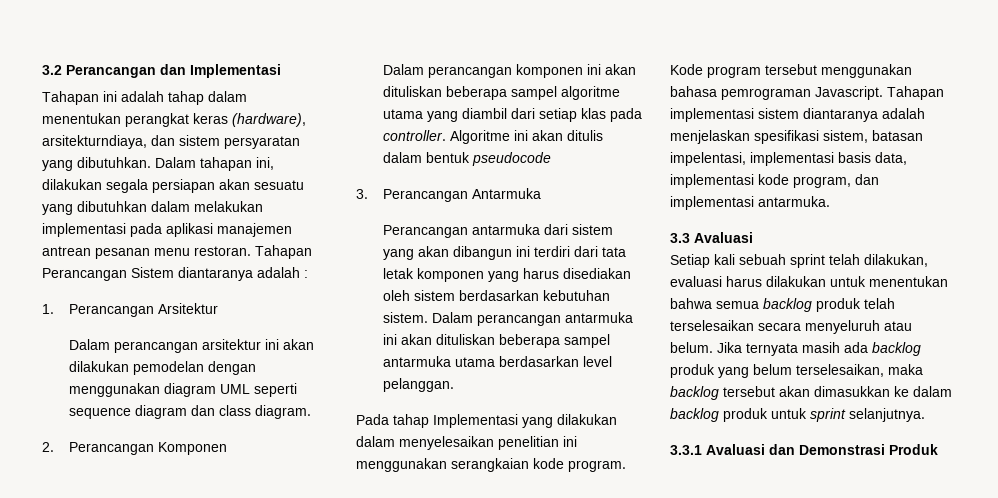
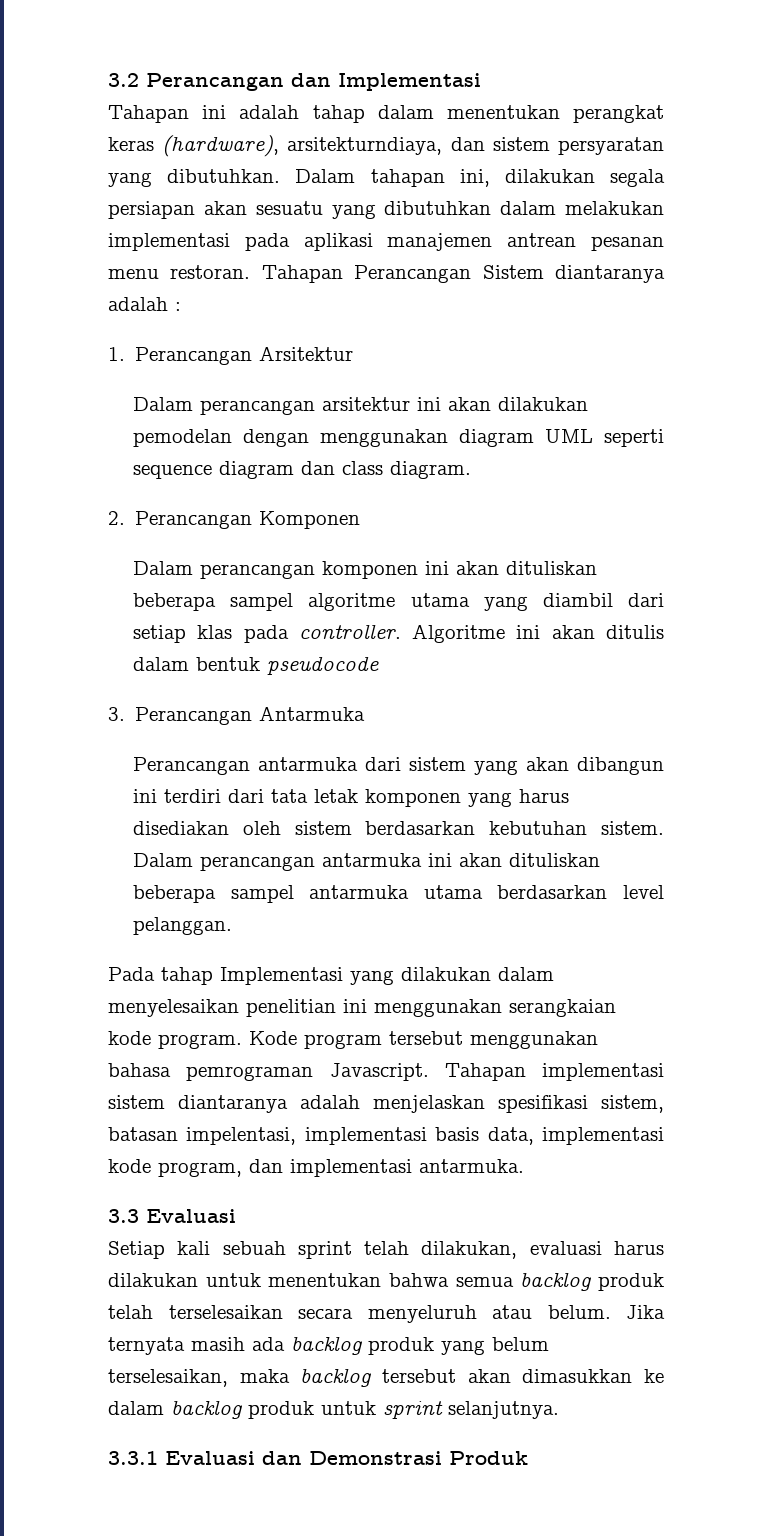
- 3.3 Avaluasi
+ 3.3 Evaluasi
- 3.3.1 Avaluasi dan Demonstrasi Produk
+ 3.3.1 Evaluasi dan Demonstrasi Produk

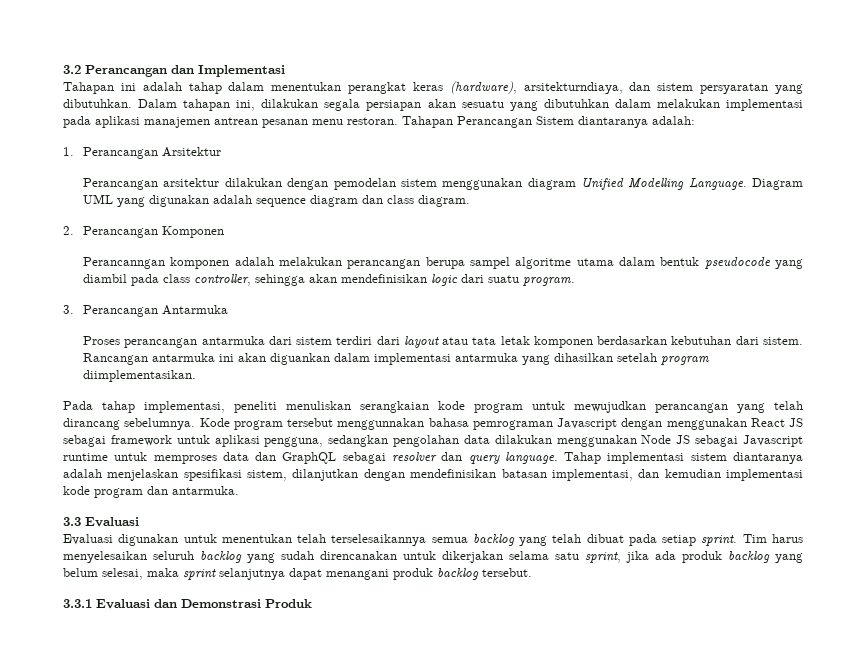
- Tahapan Perancangan Sistem diantaranya adalah :
+ Tahapan Perancangan Sistem diantaranya adalah:
- Dalam perancangan arsitektur ini akan dilakukan pemodelan dengan menggunakan diagram UML seperti sequence diagram dan class diagram.
+ Perancangan arsitektur dilakukan dengan pemodelan sistem menggunakan diagram Unified Modelling Language. Diagram UML yang digunakan adalah sequence diagram dan class diagram.
- Dalam perancangan komponen ini akan dituliskan beberapa sampel algoritme utama yang diambil dari setiap klas pada controller. Algoritme ini akan ditulis dalam bentuk pseudocode
+ Perancanngan komponen adalah melakukan perancangan berupa sampel algoritme utama dalam bentuk pseudocode yang diambil pada class controller, sehingga akan mendefinisikan logic dari suatu program.
- Perancangan antarmuka dari sistem yang akan dibangun ini terdiri dari tata letak komponen yang harus disediakan oleh sistem berdasarkan kebutuhan sistem. Dalam perancangan antarmuka ini akan dituliskan beberapa sampel antarmuka utama berdasarkan level pelanggan.
- Pada tahap Implementasi yang dilakukan dalam menyelesaikan penelitian ini menggunakan serangkaian kode program.
+ Proses perancangan antarmuka dari sistem terdiri dari layout atau tata letak komponen berdasarkan kebutuhan dari sistem. Rancangan antarmuka ini akan diguankan dalam implementasi antarmuka yang dihasilkan setelah program diimplementasikan.
+ Pada tahap implementasi, peneliti menuliskan serangkaian kode program untuk mewujudkan perancangan yang telah dirancang sebelumnya.
- Kode program tersebut menggunakan bahasa pemrograman Javascript. Tahapan implementasi sistem diantaranya adalah menjelaskan spesifikasi sistem, batasan impelentasi, implementasi basis data, implementasi kode program, dan implementasi antarmuka.
+ Kode program tersebut menggunnakan bahasa pemrograman Javascript dengan menggunakan React JS sebagai framework untuk aplikasi pengguna, sedangkan pengolahan data dilakukan menggunakan Node JS sebagai Javascript runtime untuk memproses data dan GraphQL sebagai resolver dan query language. Tahap implementasi sistem diantaranya adalah menjelaskan spesifikasi sistem, dilanjutkan dengan mendefinisikan batasan implementasi, dan kemudian implementasi kode program dan antarmuka.
  3.3 Evaluasi
- Setiap kali sebuah sprint telah dilakukan, evaluasi harus dilakukan untuk menentukan bahwa semua backlog produk telah terselesaikan secara menyeluruh atau belum. Jika ternyata masih ada backlog produk yang belum terselesaikan, maka backlog tersebut akan dimasukkan ke dalam backlog produk untuk sprint selanjutnya.
+ Evaluasi digunakan untuk menentukan telah terselesaikannya semua backlog yang telah dibuat pada setiap sprint. Tim harus menyelesaikan seluruh backlog yang sudah direncanakan untuk dikerjakan selama satu sprint, jika ada produk backlog yang belum selesai, maka sprint selanjutnya dapat menangani produk backlog tersebut.

